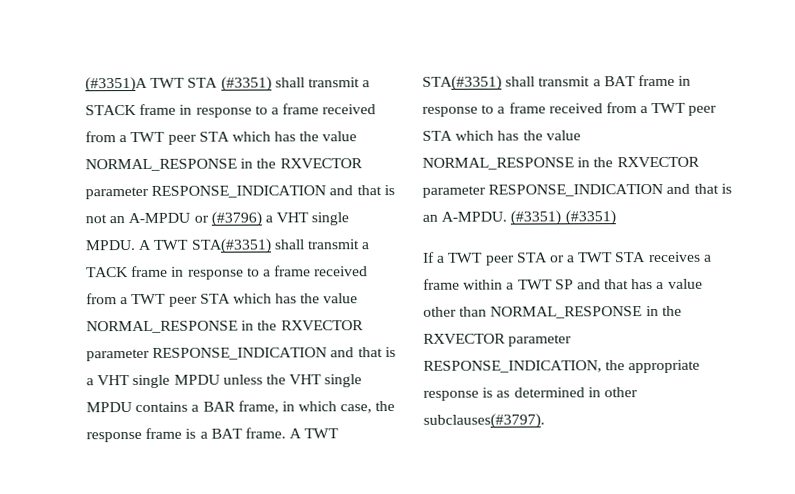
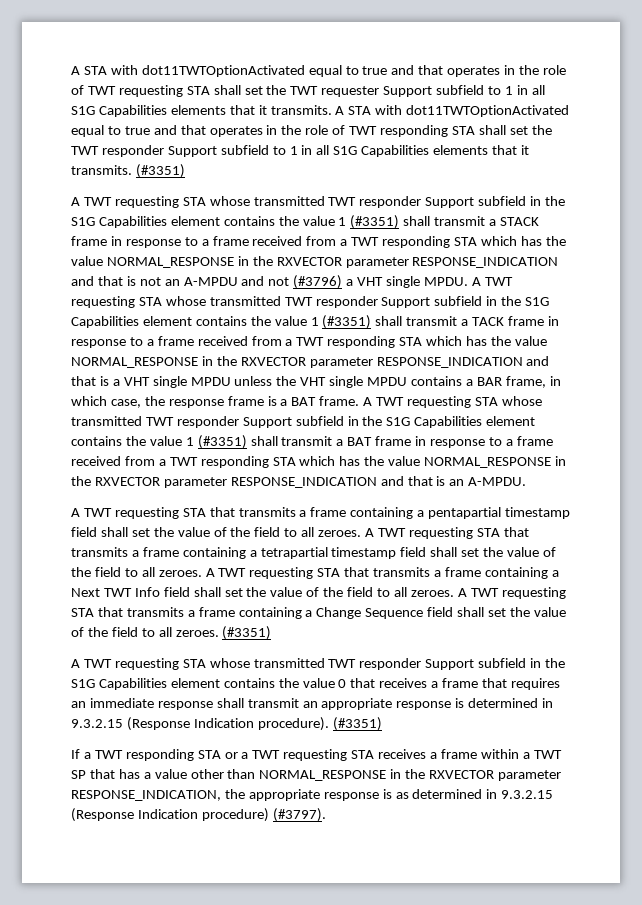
- (#3351)A TWT STA (#3351) shall transmit a STACK frame in response to a frame received from a TWT peer STA which has the value NORMAL_RESPONSE in the RXVECTOR parameter RESPONSE_INDICATION and that is not an A-MPDU or (#3796) a VHT single MPDU.
+ A STA with dot11TWTOptionActivated equal to true and that operates in the role of TWT requesting STA shall set the TWT requester Support subfield to 1 in all S1G Capabilities elements that it transmits. A STA with dot11TWTOptionActivated equal to true and that operates in the role of TWT responding STA shall set the TWT responder Support subfield to 1 in all S1G Capabilities elements that it transmits. (#3351)
+ A TWT requesting STA whose transmitted TWT responder Support subfield in the S1G Capabilities element contains the value 1 (#3351) shall transmit a STACK frame in response to a frame received from a TWT responding STA which has the value NORMAL_RESPONSE in the RXVECTOR parameter RESPONSE_INDICATION and that is not an A-MPDU and not (#3796) a VHT single MPDU.
- A TWT STA(#3351) shall transmit a TACK frame in response to a frame received from a TWT peer STA which has the value NORMAL_RESPONSE in the RXVECTOR parameter RESPONSE_INDICATION and that is a VHT single MPDU unless the VHT single MPDU contains a BAR frame, in which case, the response frame is a BAT frame.
+ A TWT requesting STA whose transmitted TWT responder Support subfield in the S1G Capabilities element contains the value 1 (#3351) shall transmit a TACK frame in response to a frame received from a TWT responding STA which has the value NORMAL_RESPONSE in the RXVECTOR parameter RESPONSE_INDICATION and that is a VHT single MPDU unless the VHT single MPDU contains a BAR frame, in which case, the response frame is a BAT frame.
- A TWT STA(#3351) shall transmit a BAT frame in response to a frame received from a TWT peer STA which has the value NORMAL_RESPONSE in the RXVECTOR parameter RESPONSE_INDICATION and that is an A-MPDU. (#3351) (#3351)
+ A TWT requesting STA whose transmitted TWT responder Support subfield in the S1G Capabilities element contains the value 1 (#3351) shall transmit a BAT frame in response to a frame received from a TWT responding STA which has the value NORMAL_RESPONSE in the RXVECTOR parameter RESPONSE_INDICATION and that is an A-MPDU.
+ A TWT requesting STA that transmits a frame containing a pentapartial timestamp field shall set the value of the field to all zeroes. A TWT requesting STA that transmits a frame containing a tetrapartial timestamp field shall set the value of the field to all zeroes. A TWT requesting STA that transmits a frame containing a Next TWT Info field shall set the value of the field to all zeroes. A TWT requesting STA that transmits a frame containing a Change Sequence field shall set the value of the field to all zeroes. (#3351)
+ A TWT requesting STA whose transmitted TWT responder Support subfield in the S1G Capabilities element contains the value 0 that receives a frame that requires an immediate response shall transmit an appropriate response is determined in 9.3.2.15 (Response Indication procedure). (#3351)
- If a TWT peer STA or a TWT STA receives a frame within a TWT SP and that has a value other than NORMAL_RESPONSE in the RXVECTOR parameter RESPONSE_INDICATION, the appropriate response is as determined in other subclauses(#3797).
+ If a TWT responding STA or a TWT requesting STA receives a frame within a TWT SP that has a value other than NORMAL_RESPONSE in the RXVECTOR parameter RESPONSE_INDICATION, the appropriate response is as determined in 9.3.2.15 (Response Indication procedure) (#3797).

